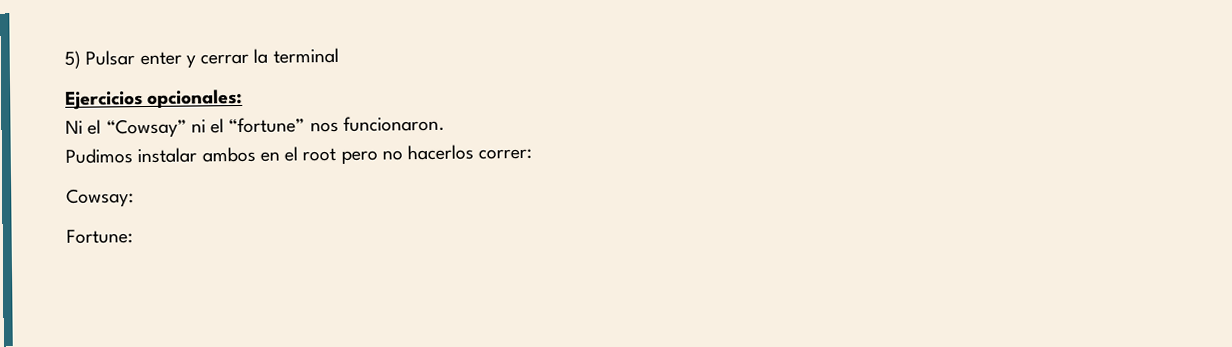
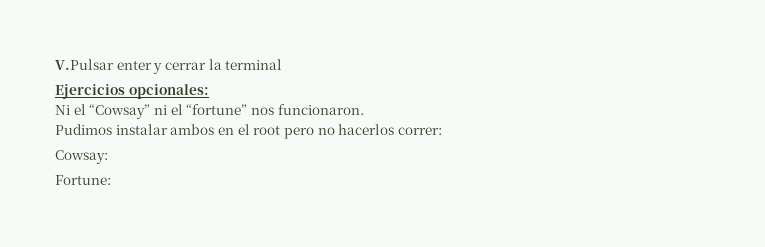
- 5) Pulsar enter y cerrar la terminal
+ V.Pulsar enter y cerrar la terminal

